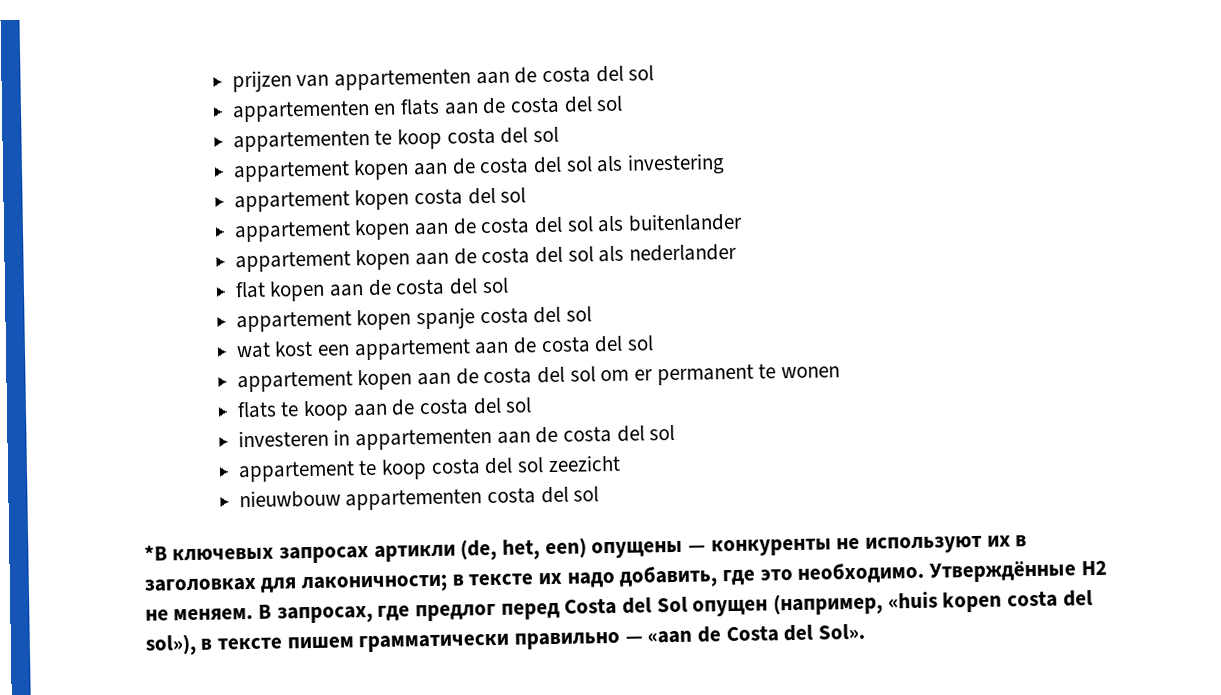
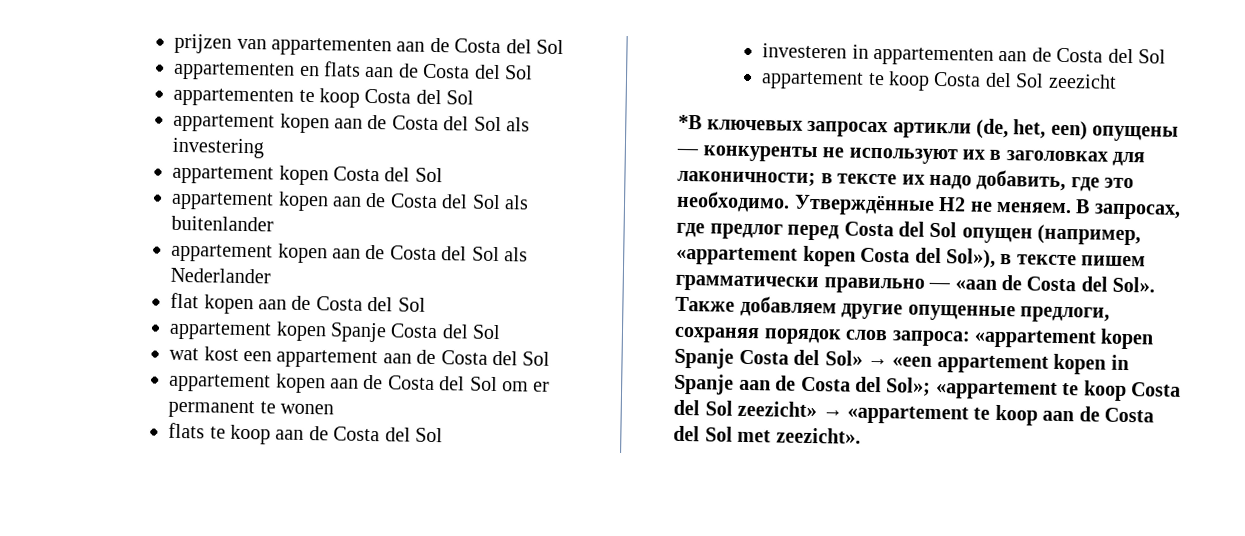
- prijzen van appartementen aan de costa del sol
+ prijzen van appartementen aan de Costa del Sol
- appartementen en flats aan de costa del sol
+ appartementen en flats aan de Costa del Sol
- appartementen te koop costa del sol
- appartement kopen aan de costa del sol als investering
+ appartementen te koop Costa del Sol
+ appartement kopen aan de Costa del Sol als investering
- appartement kopen costa del sol
- appartement kopen aan de costa del sol als buitenlander
+ appartement kopen Costa del Sol
+ appartement kopen aan de Costa del Sol als buitenlander
- appartement kopen aan de costa del sol als nederlander
+ appartement kopen aan de Costa del Sol als Nederlander
- flat kopen aan de costa del sol
- appartement kopen spanje costa del sol
+ flat kopen aan de Costa del Sol
+ appartement kopen Spanje Costa del Sol
- wat kost een appartement aan de costa del sol
- appartement kopen aan de costa del sol om er permanent te wonen
+ wat kost een appartement aan de Costa del Sol
+ appartement kopen aan de Costa del Sol om er permanent te wonen
- flats te koop aan de costa del sol
+ flats te koop aan de Costa del Sol
- investeren in appartementen aan de costa del sol
+ investeren in appartementen aan de Costa del Sol
- appartement te koop costa del sol zeezicht
- nieuwbouw appartementen costa del sol
+ appartement te koop Costa del Sol zeezicht
- В запросах, где предлог перед Costa del Sol опущен (например, «huis kopen costa del sol»), в тексте пишем грамматически правильно — «aan de Costa del Sol».
+ В запросах, где предлог перед Costa del Sol опущен (например, «appartement kopen Costa del Sol»), в тексте пишем грамматически правильно — «aan de Costa del Sol».
+ Также добавляем другие опущенные предлоги, сохраняя порядок слов запроса: «appartement kopen Spanje Costa del Sol» → «een appartement kopen in Spanje aan de Costa del Sol»; «appartement te koop Costa del Sol zeezicht» → «appartement te koop aan de Costa del Sol met zeezicht».

